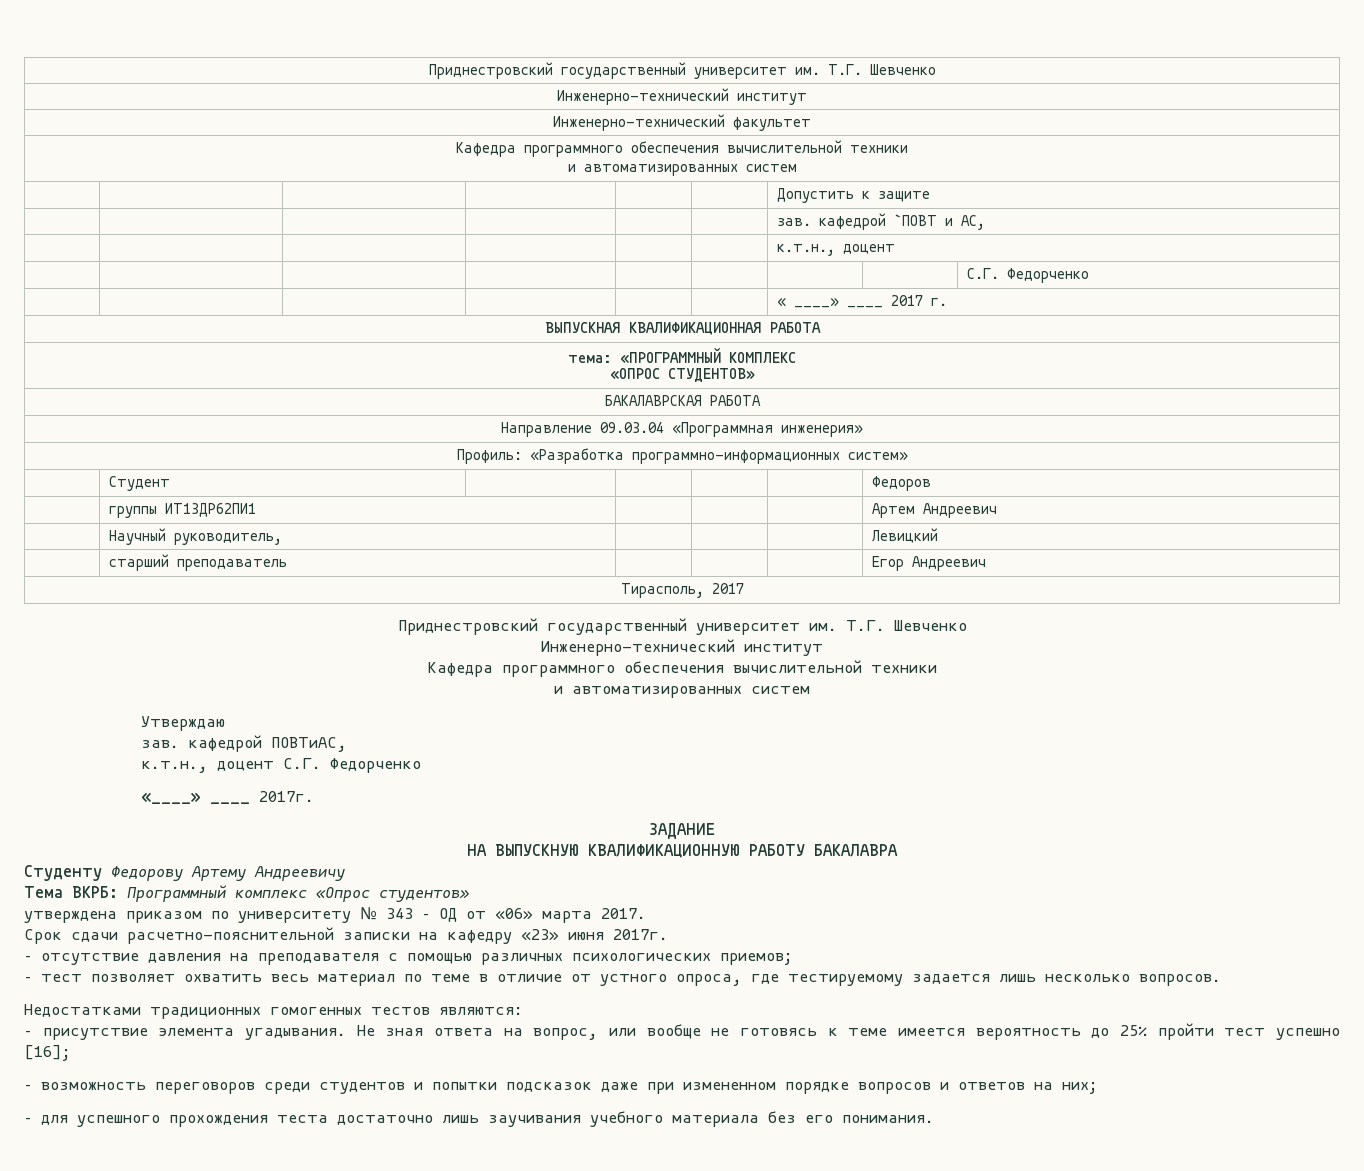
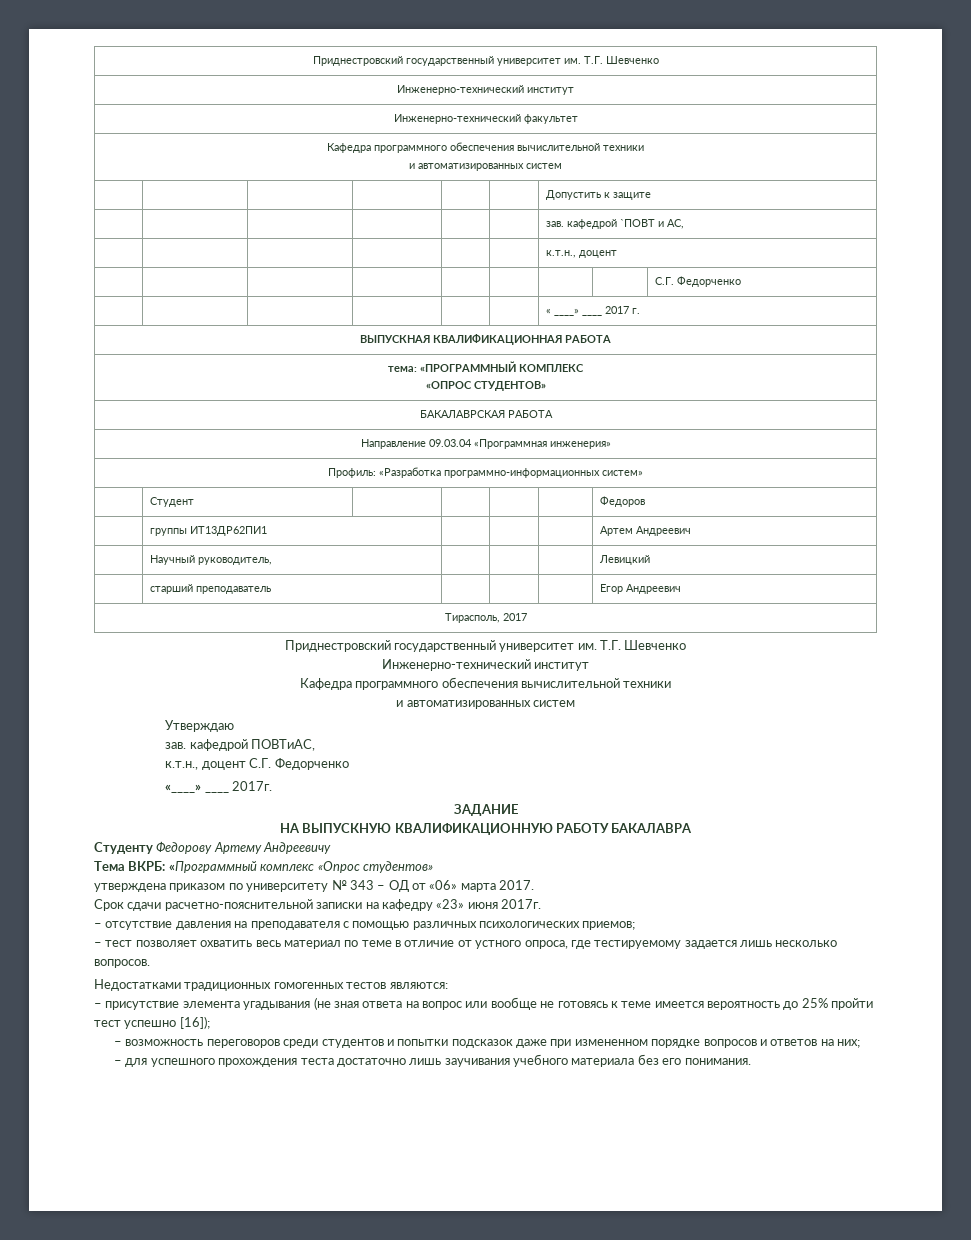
- Тема ВКРБ: Программный комплекс «Опрос студентов»
+ Тема ВКРБ: «Программный комплекс «Опрос студентов»
- – присутствие элемента угадывания. Не зная ответа на вопрос, или вообще не готовясь к теме имеется вероятность до 25% пройти тест успешно [16];
+ – присутствие элемента угадывания (не зная ответа на вопрос или вообще не готовясь к теме имеется вероятность до 25% пройти тест успешно [16]);

